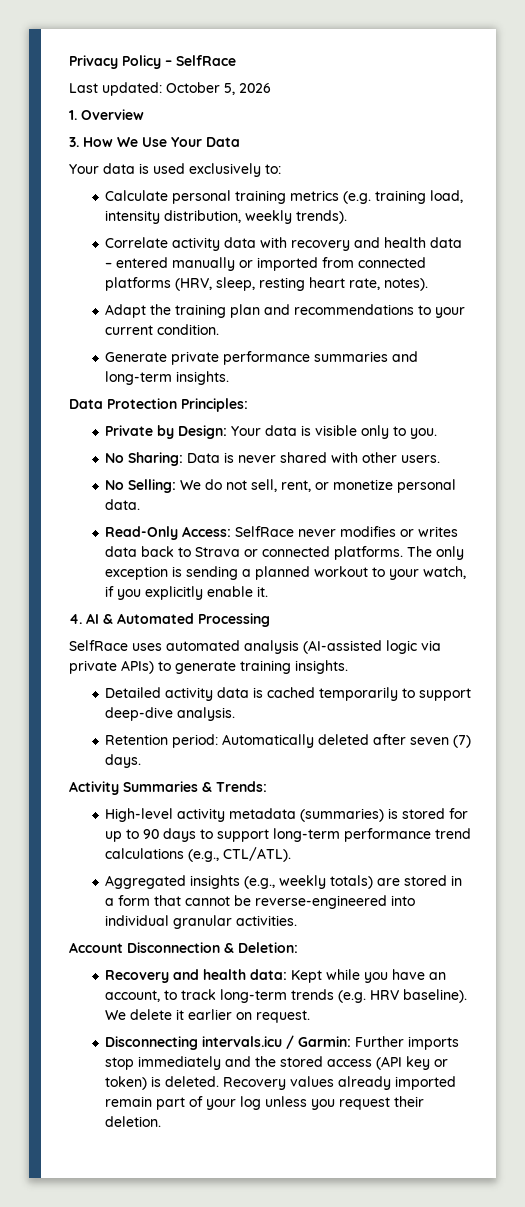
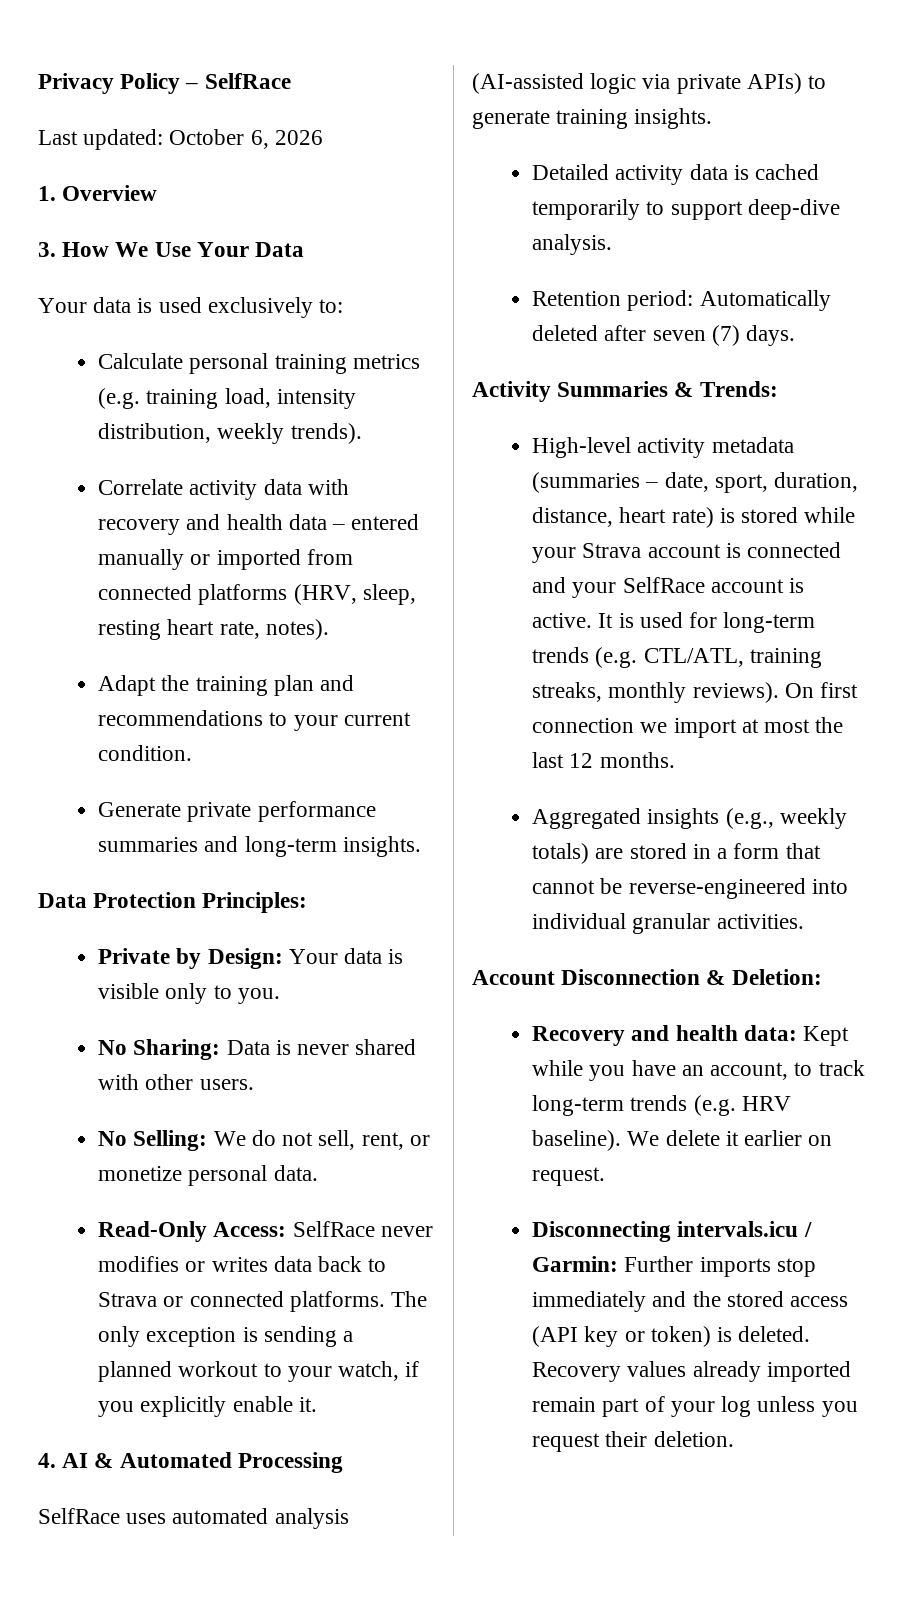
- Last updated: October 5, 2026
+ Last updated: October 6, 2026
- High-level activity metadata (summaries) is stored for up to 90 days to support long-term performance trend calculations (e.g., CTL/ATL).
+ High-level activity metadata (summaries – date, sport, duration, distance, heart rate) is stored while your Strava account is connected and your SelfRace account is active. It is used for long-term trends (e.g. CTL/ATL, training streaks, monthly reviews). On first connection we import at most the last 12 months.

